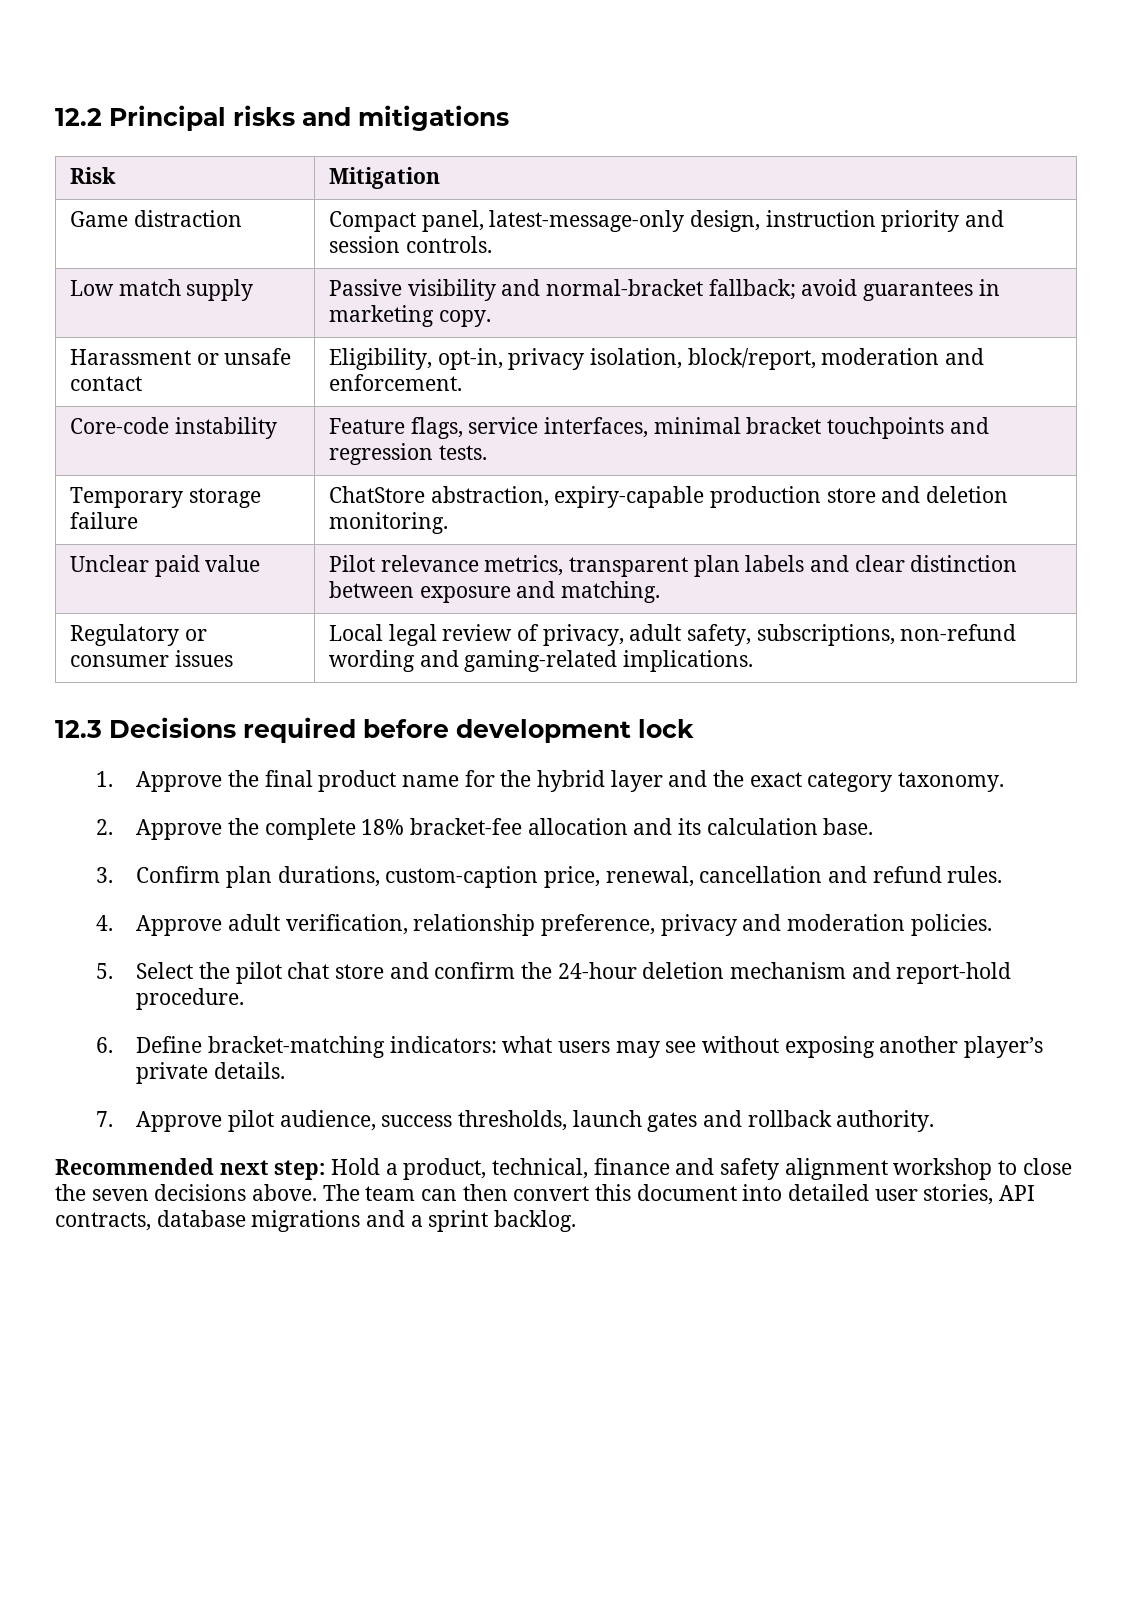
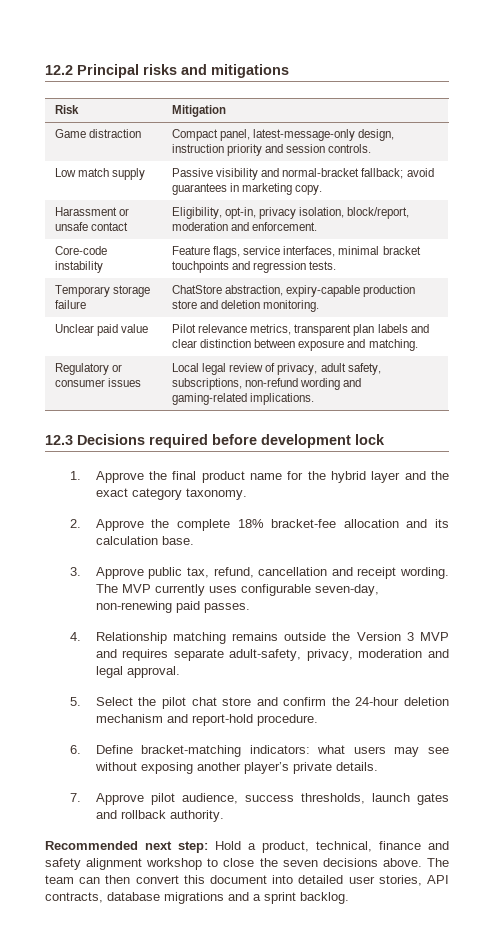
- 3. Confirm plan durations, custom-caption price, renewal, cancellation and refund rules.
- 4. Approve adult verification, relationship preference, privacy and moderation policies.
+ 3. Approve public tax, refund, cancellation and receipt wording. The MVP currently uses configurable seven-day, non-renewing paid passes.
+ 4. Relationship matching remains outside the Version 3 MVP and requires separate adult-safety, privacy, moderation and legal approval.

